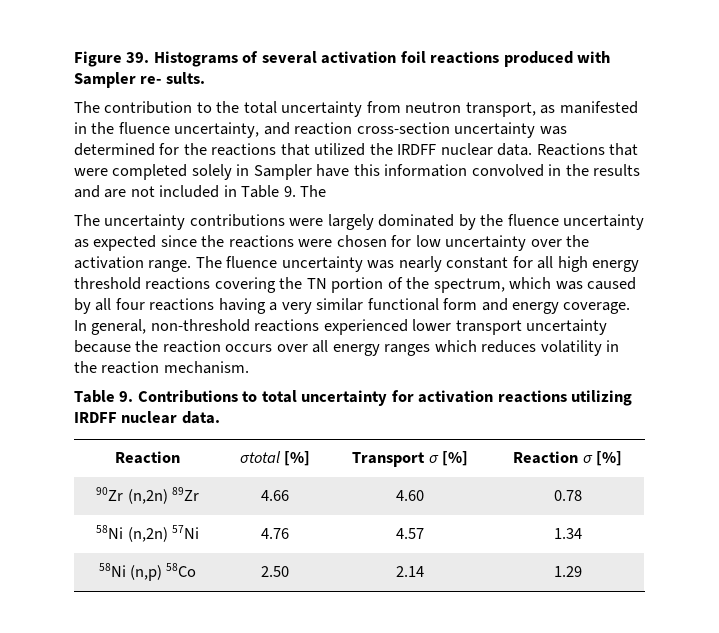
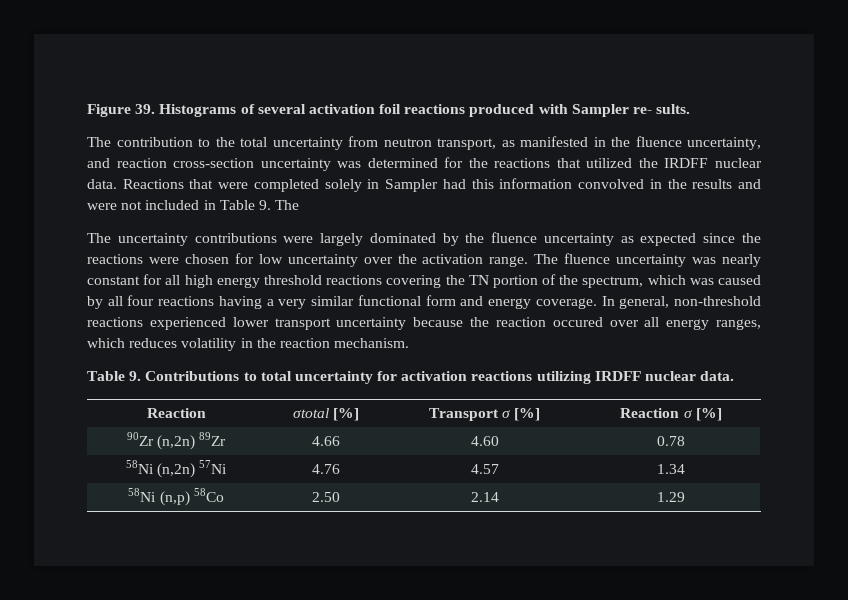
- Reactions that were completed solely in Sampler have this information convolved in the results and are not included in Table 9. The
+ Reactions that were completed solely in Sampler had this information convolved in the results and were not included in Table 9. The
- In general, non-threshold reactions experienced lower transport uncertainty because the reaction occurs over all energy ranges which reduces volatility in the reaction mechanism.
+ In general, non-threshold reactions experienced lower transport uncertainty because the reaction occured over all energy ranges, which reduces volatility in the reaction mechanism.

